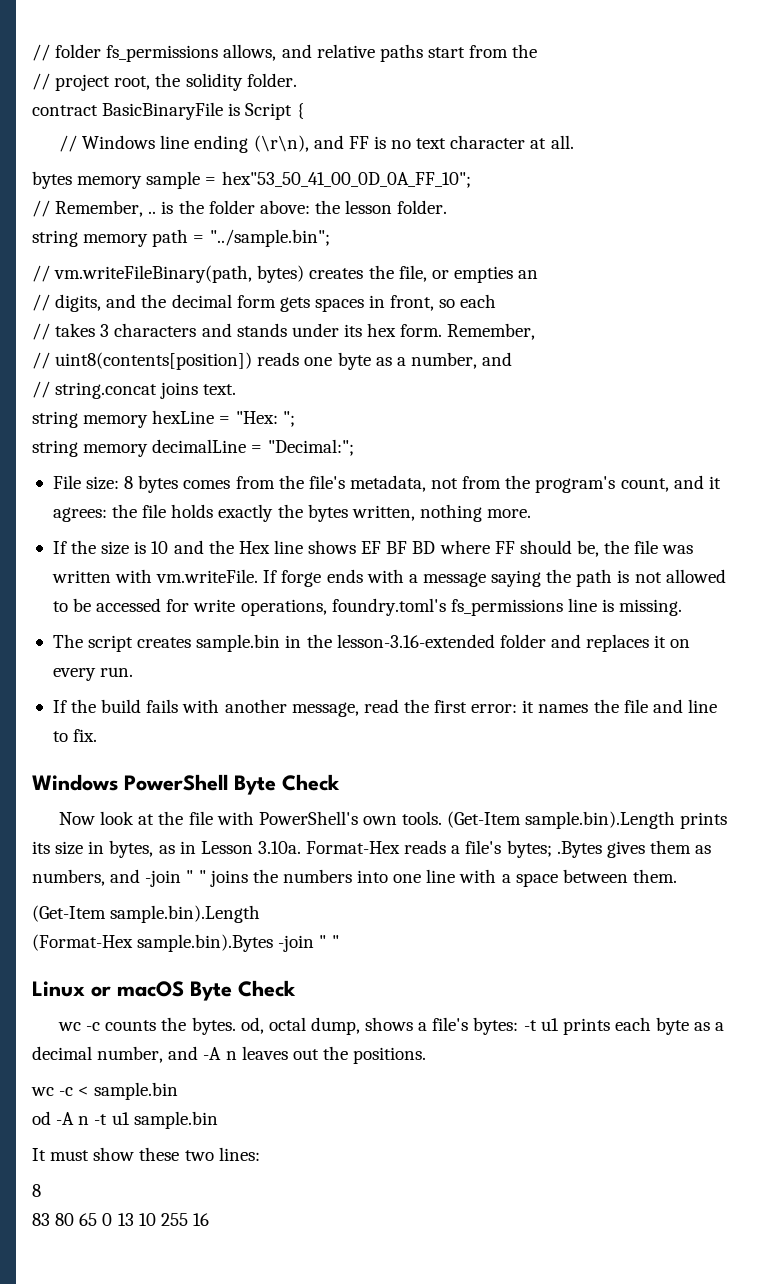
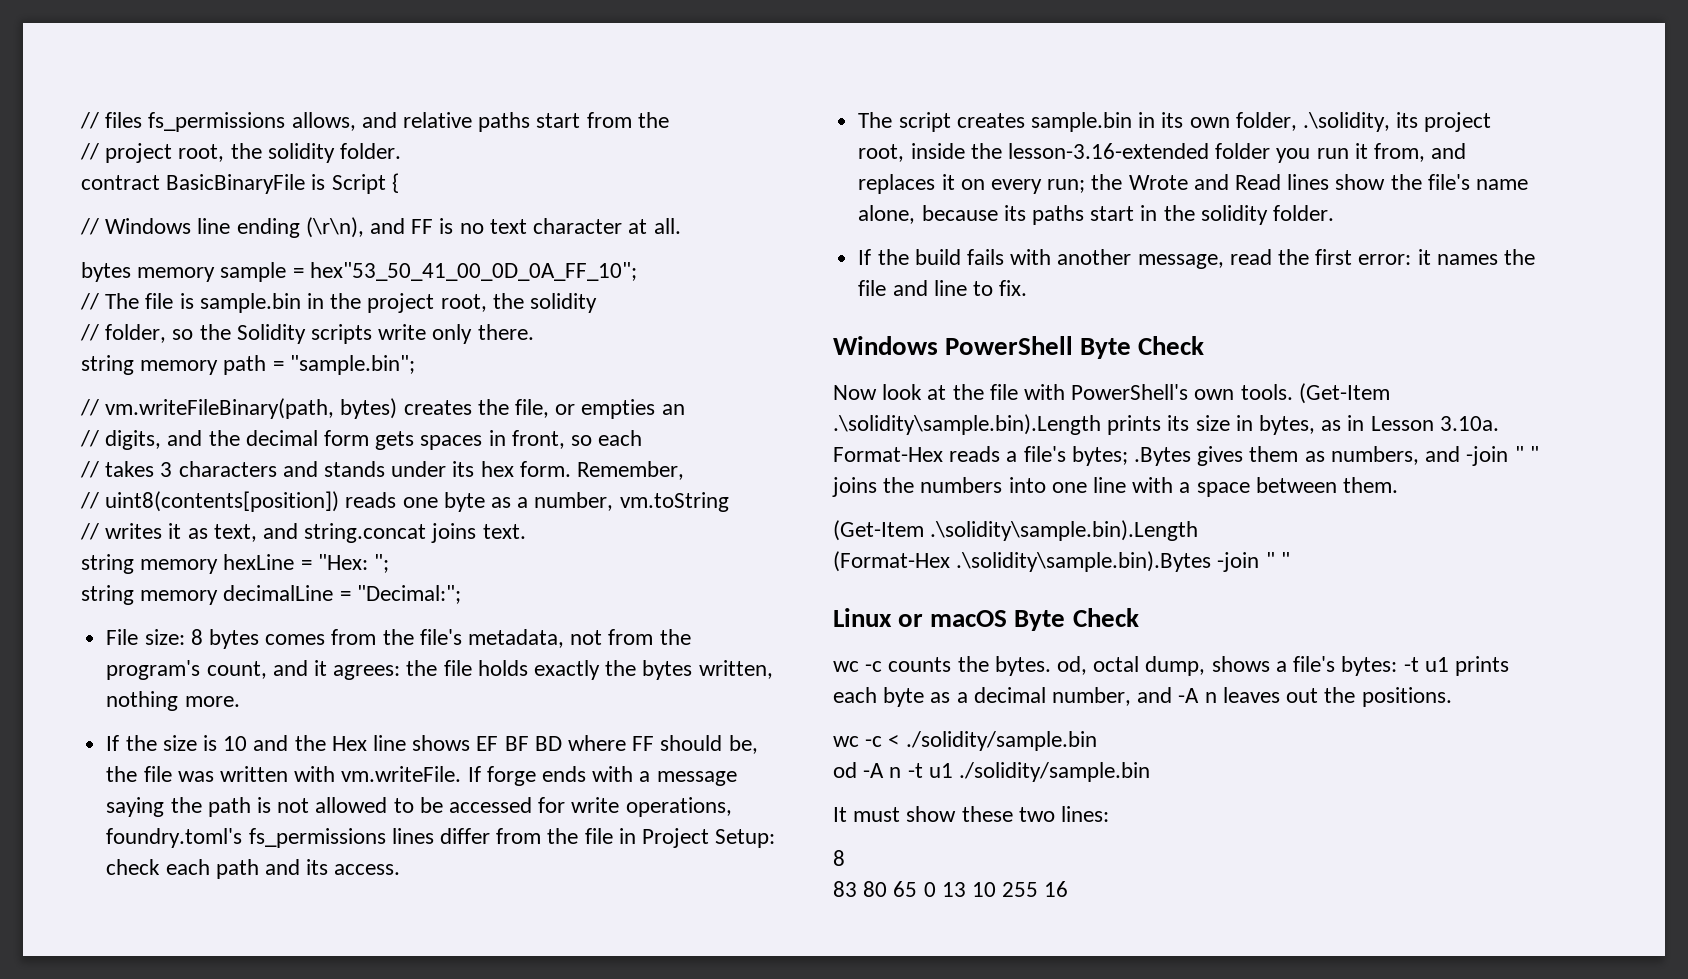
- // folder fs_permissions allows, and relative paths start from the
+ // files fs_permissions allows, and relative paths start from the
- // Remember, .. is the folder above: the lesson folder.
+ // The file is sample.bin in the project root, the solidity
+ // folder, so the Solidity scripts write only there.
- string memory path = "../sample.bin";
+ string memory path = "sample.bin";
- // uint8(contents[position]) reads one byte as a number, and
- // string.concat joins text.
+ // uint8(contents[position]) reads one byte as a number, vm.toString
+ // writes it as text, and string.concat joins text.
- If the size is 10 and the Hex line shows EF BF BD where FF should be, the file was written with vm.writeFile. If forge ends with a message saying the path is not allowed to be accessed for write operations, foundry.toml's fs_permissions line is missing.
+ If the size is 10 and the Hex line shows EF BF BD where FF should be, the file was written with vm.writeFile. If forge ends with a message saying the path is not allowed to be accessed for write operations, foundry.toml's fs_permissions lines differ from the file in Project Setup: check each path and its access.
- The script creates sample.bin in the lesson-3.16-extended folder and replaces it on every run.
+ The script creates sample.bin in its own folder, .\solidity, its project root, inside the lesson-3.16-extended folder you run it from, and replaces it on every run; the Wrote and Read lines show the file's name alone, because its paths start in the solidity folder.
- (Get-Item sample.bin).Length prints its size in bytes, as in Lesson 3.10a. Format-Hex reads a file's bytes; .Bytes gives them as numbers, and -join " " joins the numbers into one line with a space between them.
- (Get-Item sample.bin).Length
+ (Get-Item .\solidity\sample.bin).Length prints its size in bytes, as in Lesson 3.10a. Format-Hex reads a file's bytes; .Bytes gives them as numbers, and -join " " joins the numbers into one line with a space between them.
+ (Get-Item .\solidity\sample.bin).Length
- (Format-Hex sample.bin).Bytes -join " "
+ (Format-Hex .\solidity\sample.bin).Bytes -join " "
- wc -c < sample.bin
+ wc -c < ./solidity/sample.bin
- od -A n -t u1 sample.bin
+ od -A n -t u1 ./solidity/sample.bin

